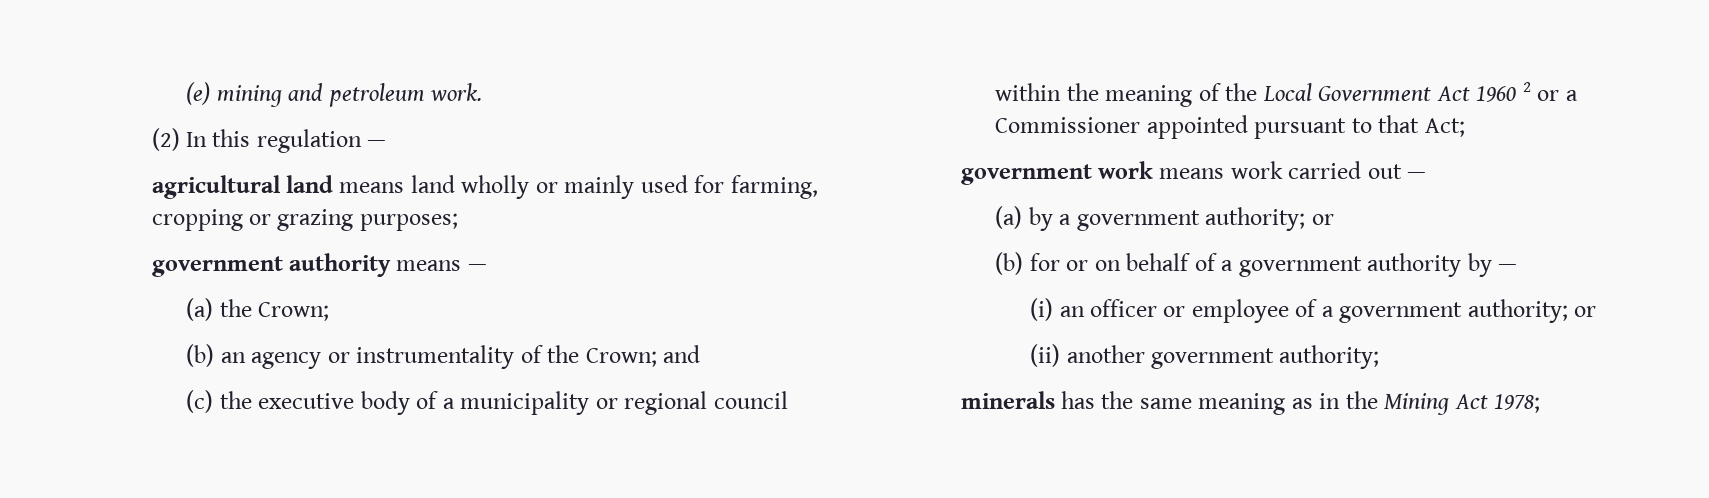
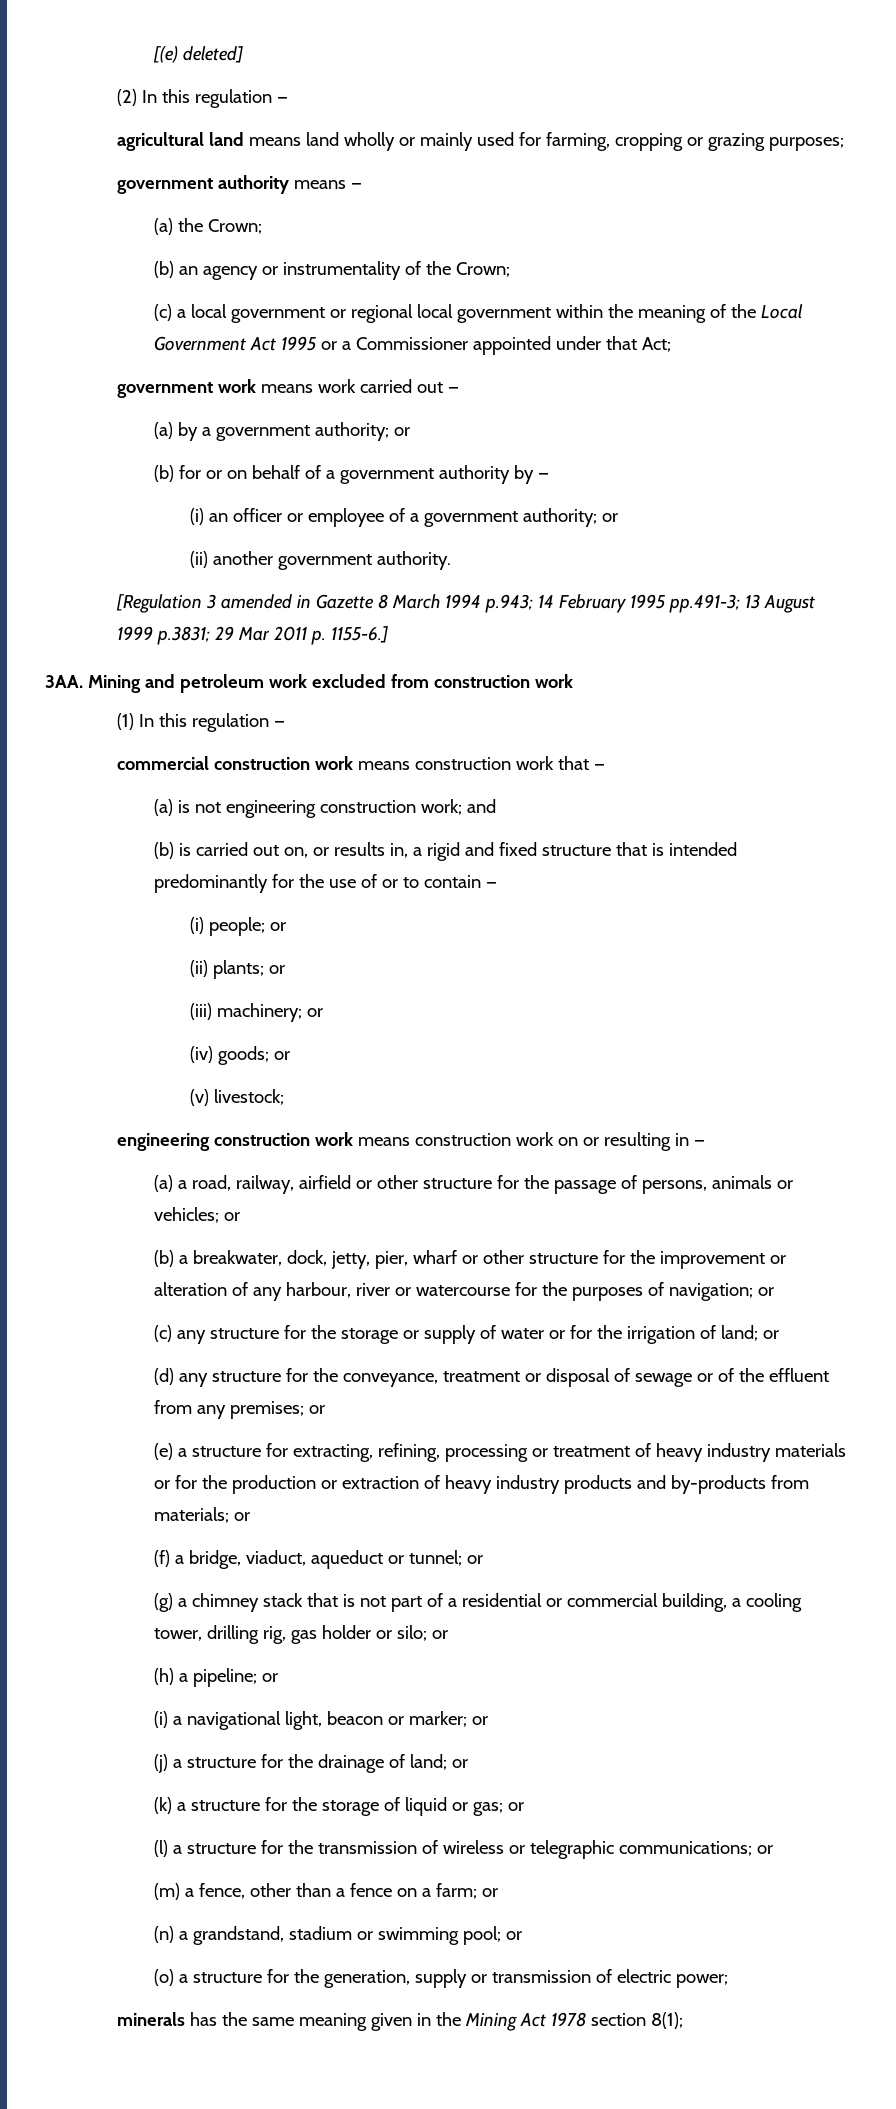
- (e) mining and petroleum work.
+ [(e) deleted]
- (b) an agency or instrumentality of the Crown; and
- (c) the executive body of a municipality or regional council within the meaning of the Local Government Act 1960 2 or a Commissioner appointed pursuant to that Act;
+ (b) an agency or instrumentality of the Crown;
+ (c) a local government or regional local government within the meaning of the Local Government Act 1995 or a Commissioner appointed under that Act;
- (ii) another government authority;
+ (ii) another government authority.
+ [Regulation 3 amended in Gazette 8 March 1994 p.943; 14 February 1995 pp.491-3; 13 August 1999 p.3831; 29 Mar 2011 p. 1155-6.]
+ 3AA. Mining and petroleum work excluded from construction work
+ (1) In this regulation —
+ commercial construction work means construction work that —
+ (a) is not engineering construction work; and
+ (b) is carried out on, or results in, a rigid and fixed structure that is intended predominantly for the use of or to contain —
+ (i) people; or
+ (ii) plants; or
+ (iii) machinery; or
+ (iv) goods; or
+ (v) livestock;
+ engineering construction work means construction work on or resulting in —
+ (a) a road, railway, airfield or other structure for the passage of persons, animals or vehicles; or
+ (b) a breakwater, dock, jetty, pier, wharf or other structure for the improvement or alteration of any harbour, river or watercourse for the purposes of navigation; or
+ (c) any structure for the storage or supply of water or for the irrigation of land; or
+ (d) any structure for the conveyance, treatment or disposal of sewage or of the effluent from any premises; or
+ (e) a structure for extracting, refining, processing or treatment of heavy industry materials or for the production or extraction of heavy industry products and by-products from materials; or
+ (f) a bridge, viaduct, aqueduct or tunnel; or
+ (g) a chimney stack that is not part of a residential or commercial building, a cooling tower, drilling rig, gas holder or silo; or
+ (h) a pipeline; or
+ (i) a navigational light, beacon or marker; or
+ (j) a structure for the drainage of land; or
+ (k) a structure for the storage of liquid or gas; or
+ (l) a structure for the transmission of wireless or telegraphic communications; or
+ (m) a fence, other than a fence on a farm; or
+ (n) a grandstand, stadium or swimming pool; or
+ (o) a structure for the generation, supply or transmission of electric power;
- minerals has the same meaning as in the Mining Act 1978;
+ minerals has the same meaning given in the Mining Act 1978 section 8(1);

